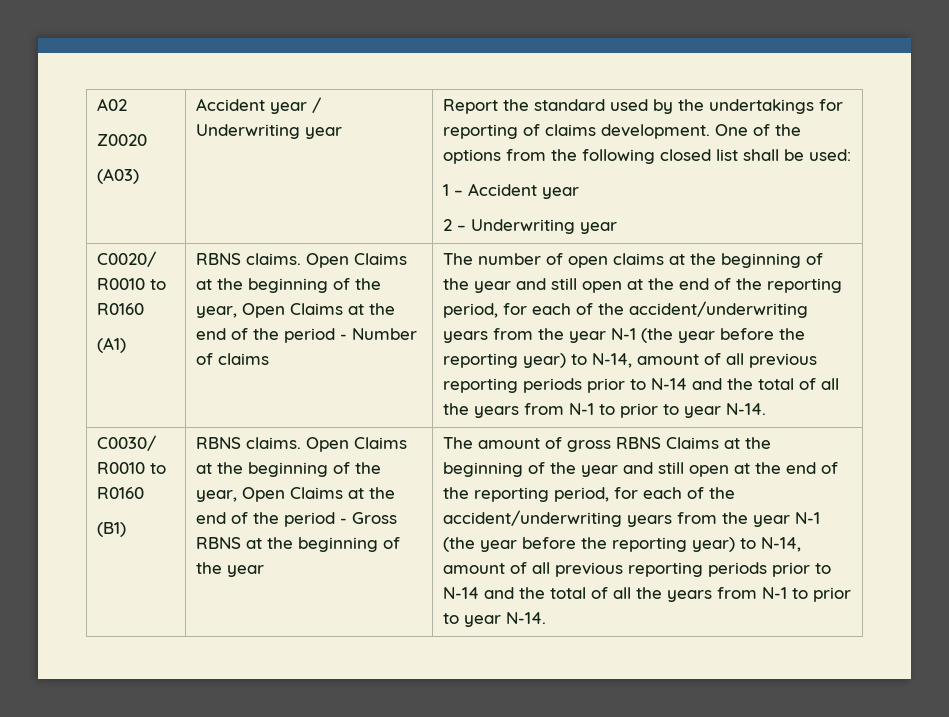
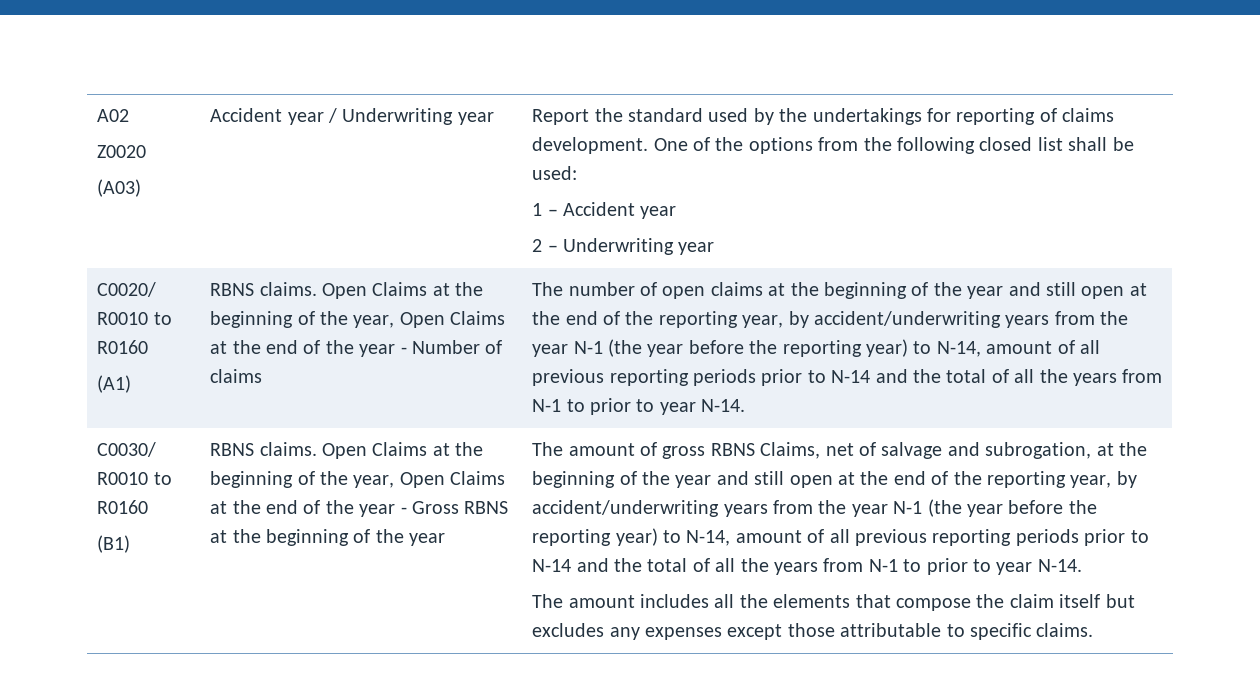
- Open Claims at the beginning of the year, Open Claims at the end of the period - Number of claims
+ Open Claims at the beginning of the year, Open Claims at the end of the year - Number of claims
- The number of open claims at the beginning of the year and still open at the end of the reporting period, for each of the accident/underwriting years from the year N-1 (the year before the reporting year) to N-14, amount of all previous reporting periods prior to N-14 and the total of all the years from N-1 to prior to year N-14.
+ The number of open claims at the beginning of the year and still open at the end of the reporting year, by accident/underwriting years from the year N-1 (the year before the reporting year) to N-14, amount of all previous reporting periods prior to N-14 and the total of all the years from N-1 to prior to year N-14.
- Open Claims at the beginning of the year, Open Claims at the end of the period - Gross RBNS at the beginning of the year
+ Open Claims at the beginning of the year, Open Claims at the end of the year - Gross RBNS at the beginning of the year
- The amount of gross RBNS Claims at the beginning of the year and still open at the end of the reporting period, for each of the accident/underwriting years from the year N-1 (the year before the reporting year) to N-14, amount of all previous reporting periods prior to N-14 and the total of all the years from N-1 to prior to year N-14.
+ The amount of gross RBNS Claims, net of salvage and subrogation, at the beginning of the year and still open at the end of the reporting year, by accident/underwriting years from the year N-1 (the year before the reporting year) to N-14, amount of all previous reporting periods prior to N-14 and the total of all the years from N-1 to prior to year N-14.
+ The amount includes all the elements that compose the claim itself but excludes any expenses except those attributable to specific claims.

